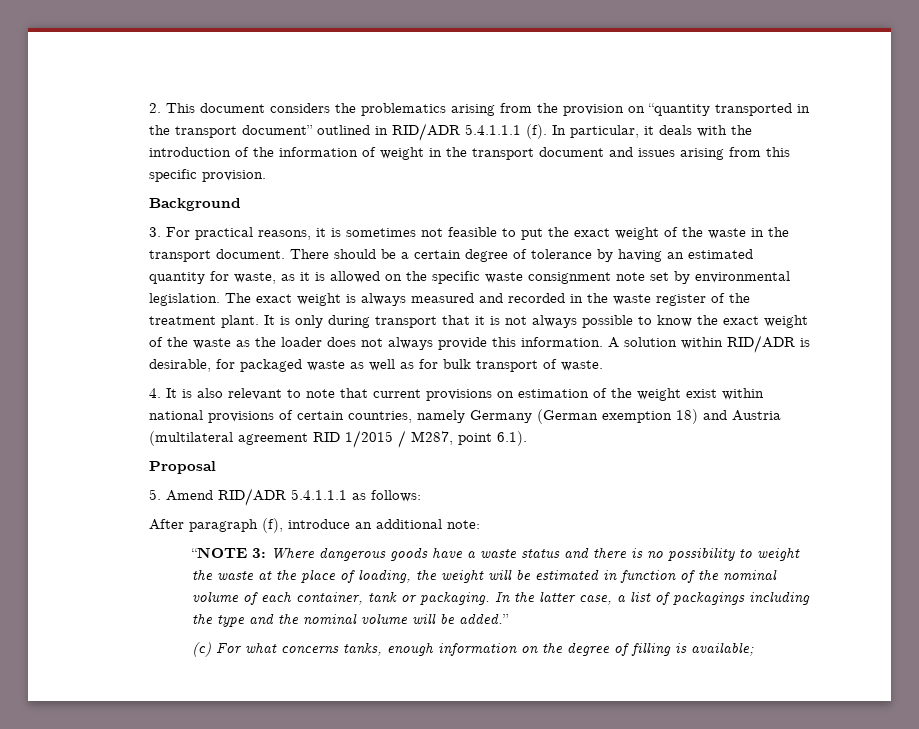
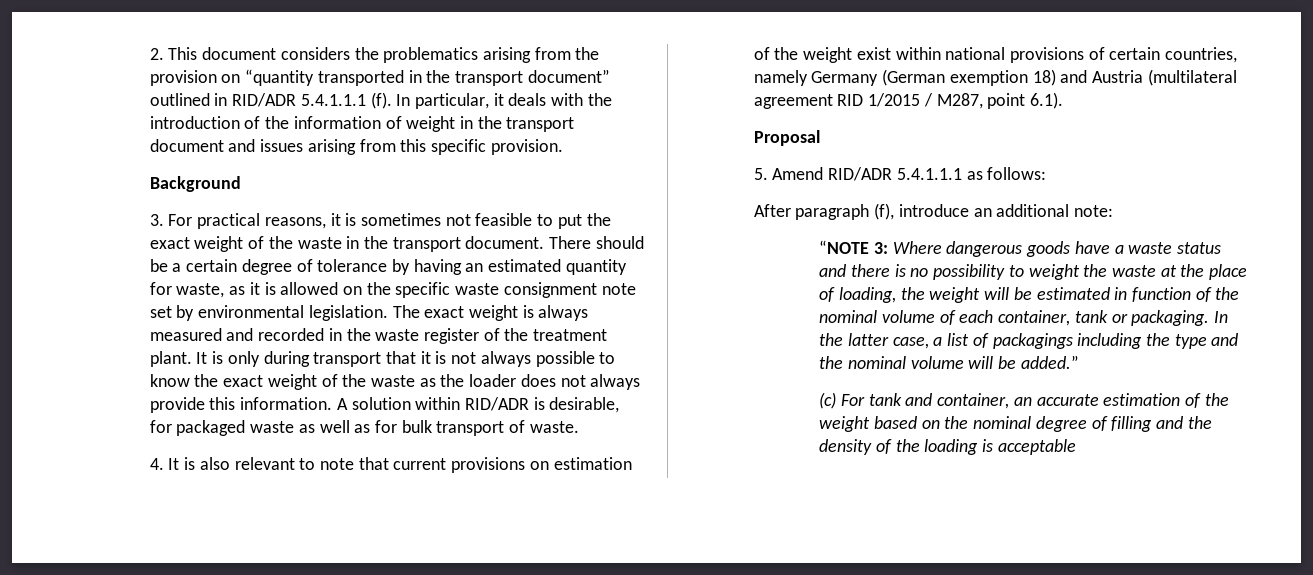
- (c) For what concerns tanks, enough information on the degree of filling is available;
+ (c) For tank and container, an accurate estimation of the weight based on the nominal degree of filling and the density of the loading is acceptable

